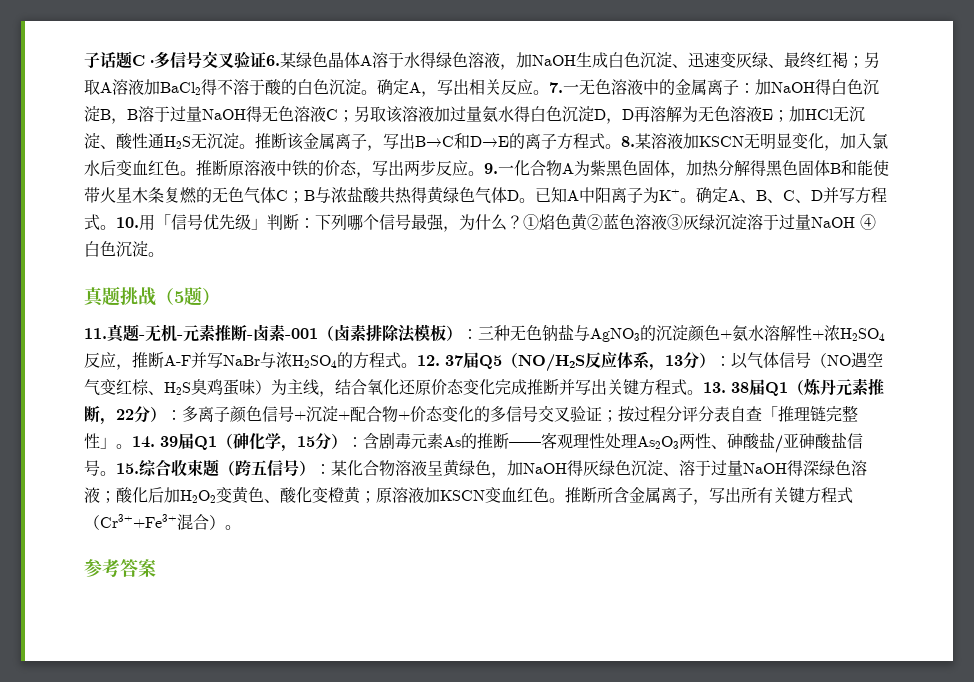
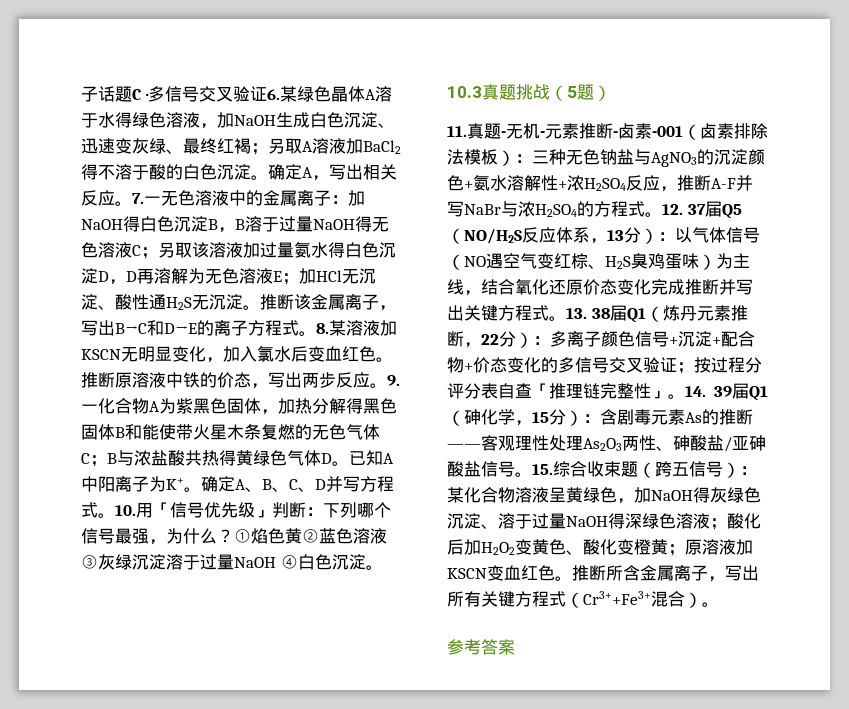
- 真题挑战（5题）
+ 10.3真题挑战（5题）

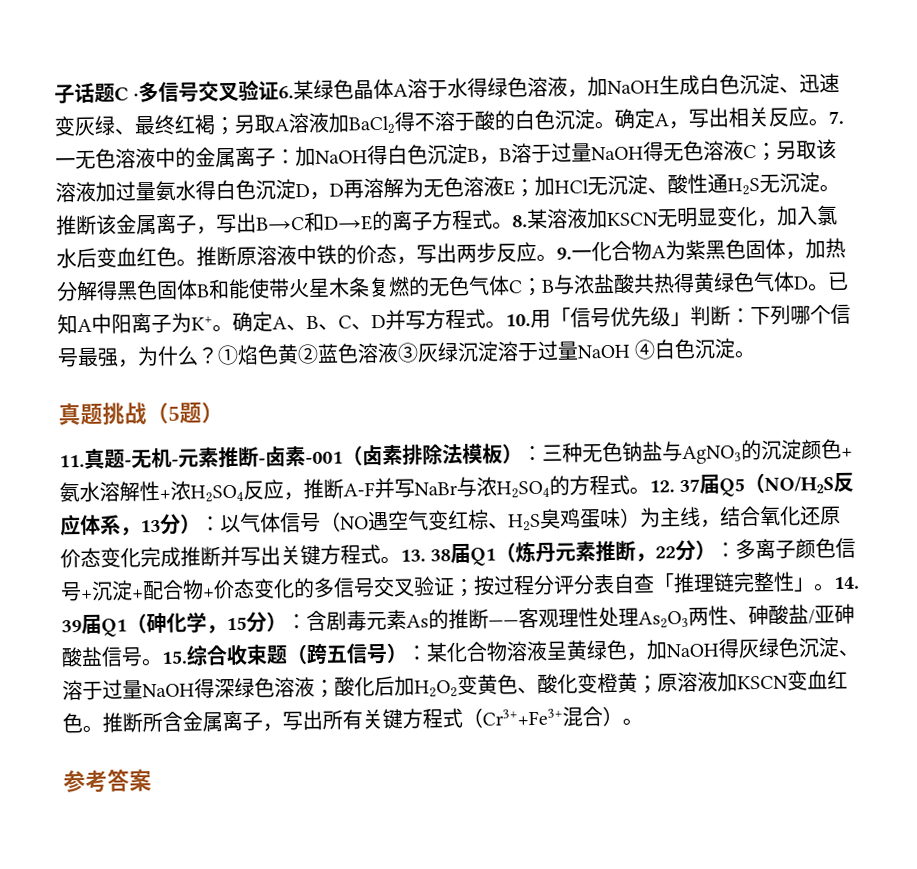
- 10.3真题挑战（5题）
+ 真题挑战（5题）

